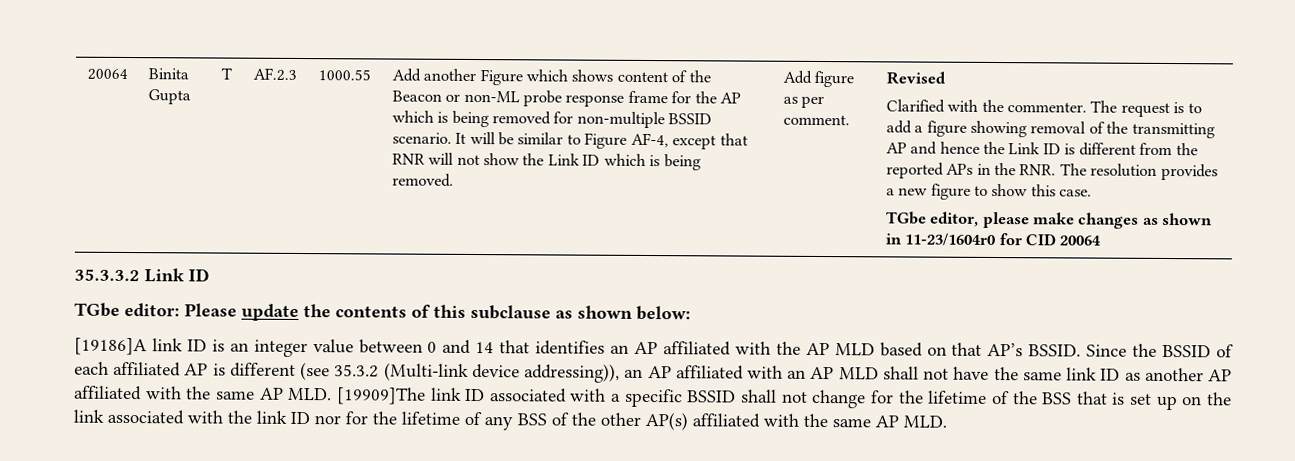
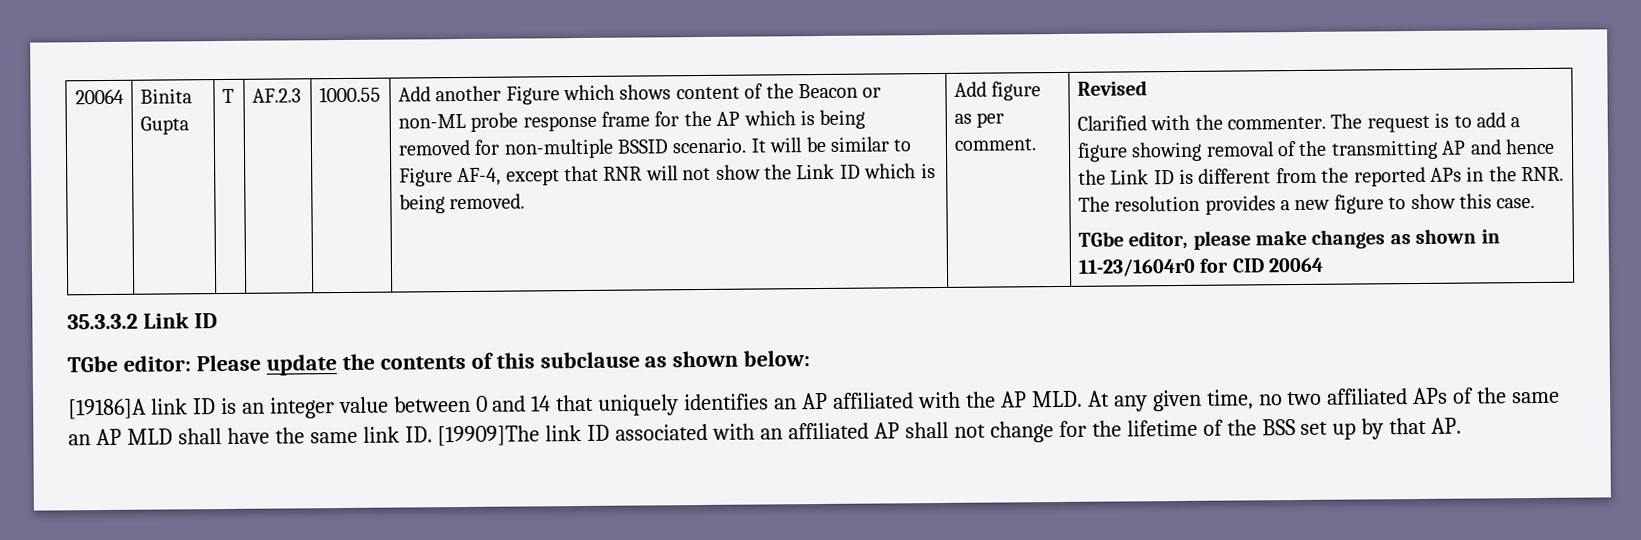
- [19186]A link ID is an integer value between 0 and 14 that identifies an AP affiliated with the AP MLD based on that AP’s BSSID. Since the BSSID of each affiliated AP is different (see 35.3.2 (Multi-link device addressing)), an AP affiliated with an AP MLD shall not have the same link ID as another AP affiliated with the same AP MLD. [19909]The link ID associated with a specific BSSID shall not change for the lifetime of the BSS that is set up on the link associated with the link ID nor for the lifetime of any BSS of the other AP(s) affiliated with the same AP MLD.
+ [19186]A link ID is an integer value between 0 and 14 that uniquely identifies an AP affiliated with the AP MLD. At any given time, no two affiliated APs of the same an AP MLD shall have the same link ID. [19909]The link ID associated with an affiliated AP shall not change for the lifetime of the BSS set up by that AP.

